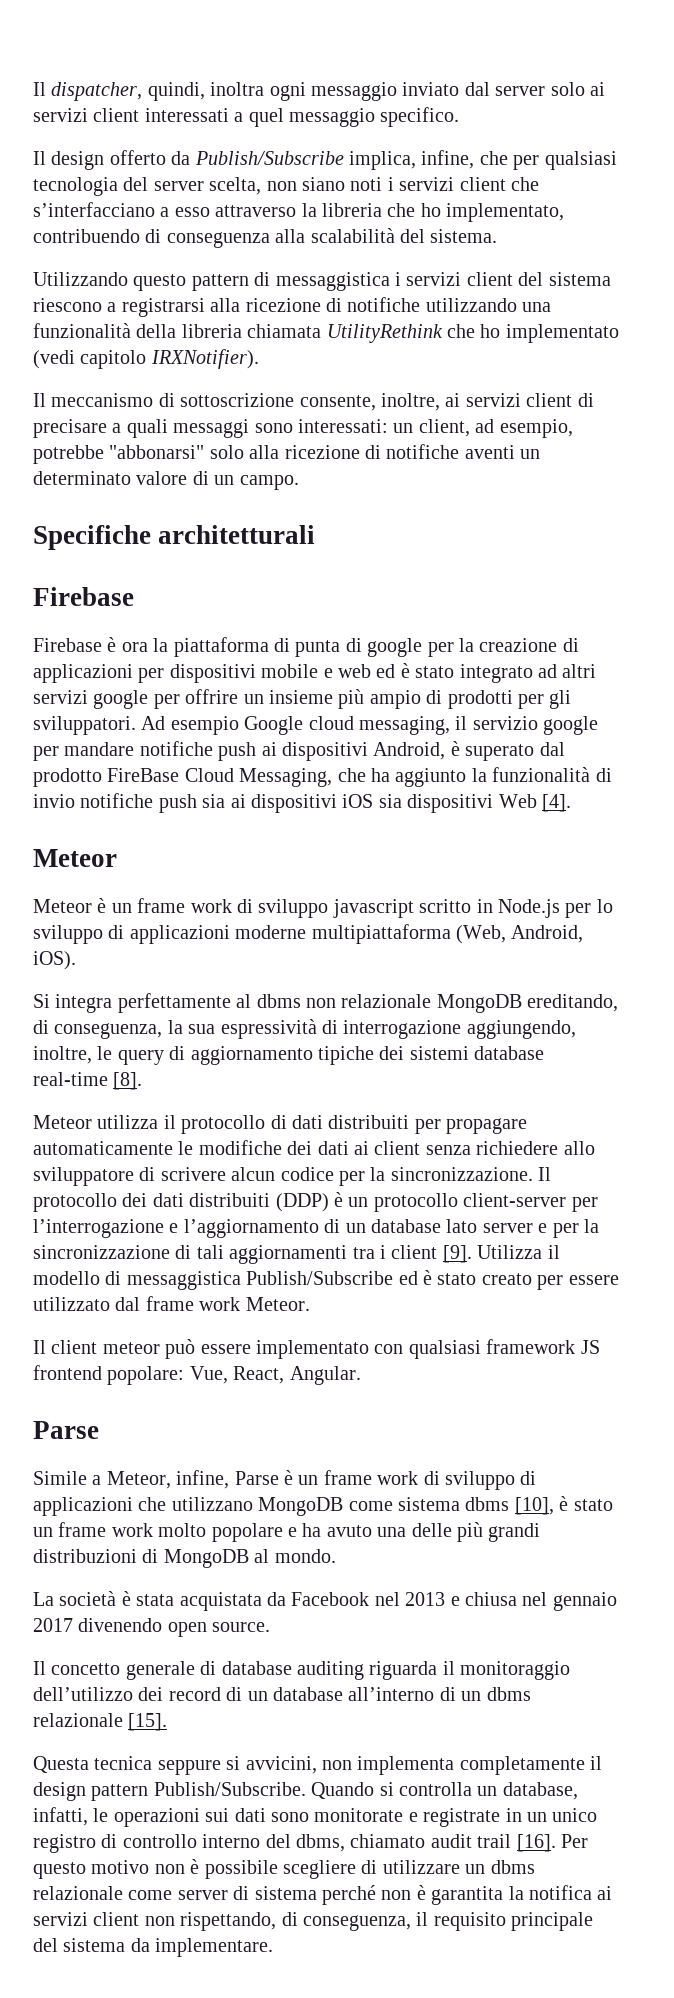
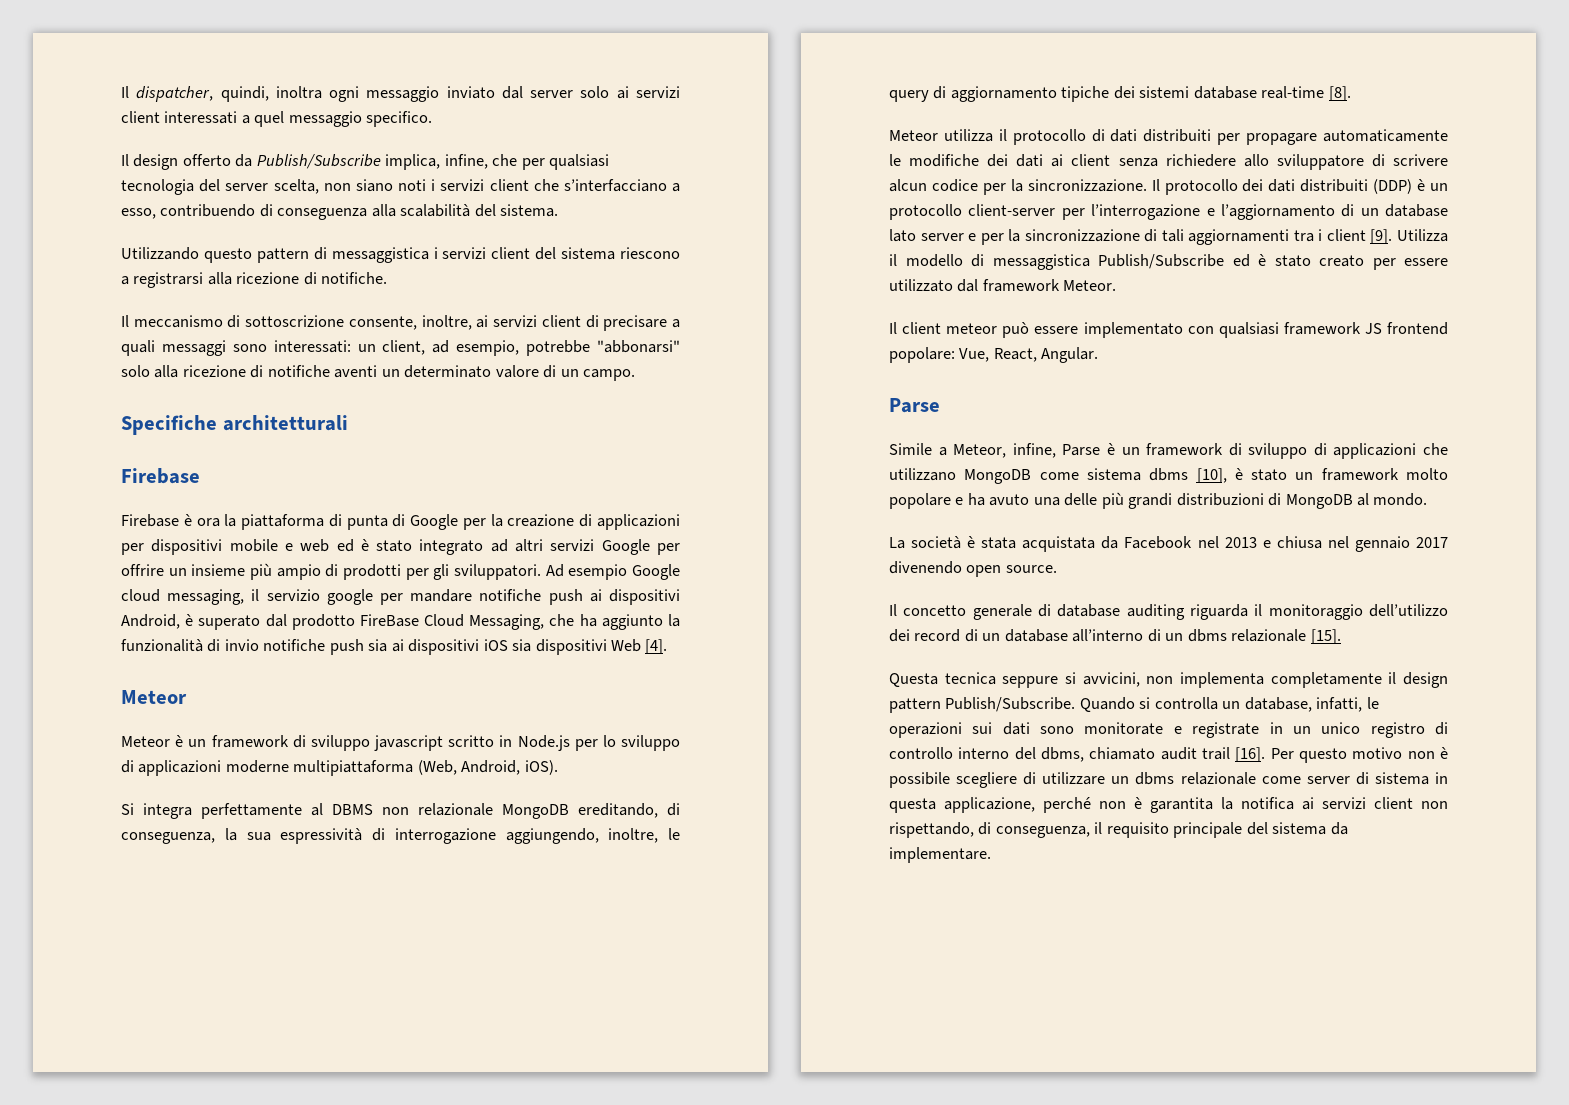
- Il design offerto da Publish/Subscribe implica, infine, che per qualsiasi tecnologia del server scelta, non siano noti i servizi client che s’interfacciano a esso attraverso la libreria che ho implementato, contribuendo di conseguenza alla scalabilità del sistema.
+ Il design offerto da Publish/Subscribe implica, infine, che per qualsiasi tecnologia del server scelta, non siano noti i servizi client che s’interfacciano a esso, contribuendo di conseguenza alla scalabilità del sistema.
- Utilizzando questo pattern di messaggistica i servizi client del sistema riescono a registrarsi alla ricezione di notifiche utilizzando una funzionalità della libreria chiamata UtilityRethink che ho implementato (vedi capitolo IRXNotifier).
+ Utilizzando questo pattern di messaggistica i servizi client del sistema riescono a registrarsi alla ricezione di notifiche.
- Firebase è ora la piattaforma di punta di google per la creazione di applicazioni per dispositivi mobile e web ed è stato integrato ad altri servizi google per offrire un insieme più ampio di prodotti per gli sviluppatori.
+ Firebase è ora la piattaforma di punta di Google per la creazione di applicazioni per dispositivi mobile e web ed è stato integrato ad altri servizi Google per offrire un insieme più ampio di prodotti per gli sviluppatori.
- Meteor è un frame work di sviluppo javascript scritto in Node.js per lo sviluppo di applicazioni moderne multipiattaforma (Web, Android, iOS).
+ Meteor è un framework di sviluppo javascript scritto in Node.js per lo sviluppo di applicazioni moderne multipiattaforma (Web, Android, iOS).
- Si integra perfettamente al dbms non relazionale MongoDB ereditando, di conseguenza, la sua espressività di interrogazione aggiungendo, inoltre, le query di aggiornamento tipiche dei sistemi database real-time [8].
+ Si integra perfettamente al DBMS non relazionale MongoDB ereditando, di conseguenza, la sua espressività di interrogazione aggiungendo, inoltre, le query di aggiornamento tipiche dei sistemi database real-time [8].
- Utilizza il modello di messaggistica Publish/Subscribe ed è stato creato per essere utilizzato dal frame work Meteor.
+ Utilizza il modello di messaggistica Publish/Subscribe ed è stato creato per essere utilizzato dal framework Meteor.
- Simile a Meteor, infine, Parse è un frame work di sviluppo di applicazioni che utilizzano MongoDB come sistema dbms [10], è stato un frame work molto popolare e ha avuto una delle più grandi distribuzioni di MongoDB al mondo.
+ Simile a Meteor, infine, Parse è un framework di sviluppo di applicazioni che utilizzano MongoDB come sistema dbms [10], è stato un framework molto popolare e ha avuto una delle più grandi distribuzioni di MongoDB al mondo.
- Per questo motivo non è possibile scegliere di utilizzare un dbms relazionale come server di sistema perché non è garantita la notifica ai servizi client non rispettando, di conseguenza, il requisito principale del sistema da implementare.
+ Per questo motivo non è possibile scegliere di utilizzare un dbms relazionale come server di sistema in questa applicazione, perché non è garantita la notifica ai servizi client non rispettando, di conseguenza, il requisito principale del sistema da implementare.

